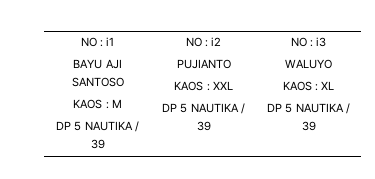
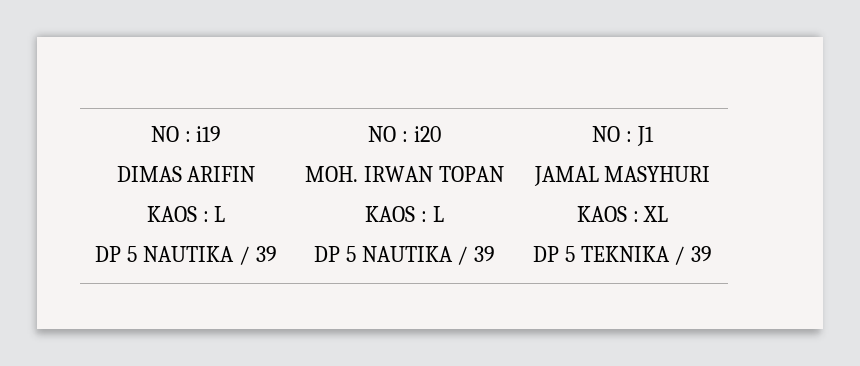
- NO : i1
- BAYU AJI SANTOSO
- KAOS : M
- DP 5 NAUTIKA / 39 | NO : i2
- PUJIANTO
- KAOS : XXL
- DP 5 NAUTIKA / 39 | NO : i3
- WALUYO
+ NO : i19
+ DIMAS ARIFIN
+ KAOS : L
+ DP 5 NAUTIKA / 39 | NO : i20
+ MOH. IRWAN TOPAN
+ KAOS : L
+ DP 5 NAUTIKA / 39 | NO : J1
+ JAMAL MASYHURI
  KAOS : XL
- DP 5 NAUTIKA / 39
+ DP 5 TEKNIKA / 39

